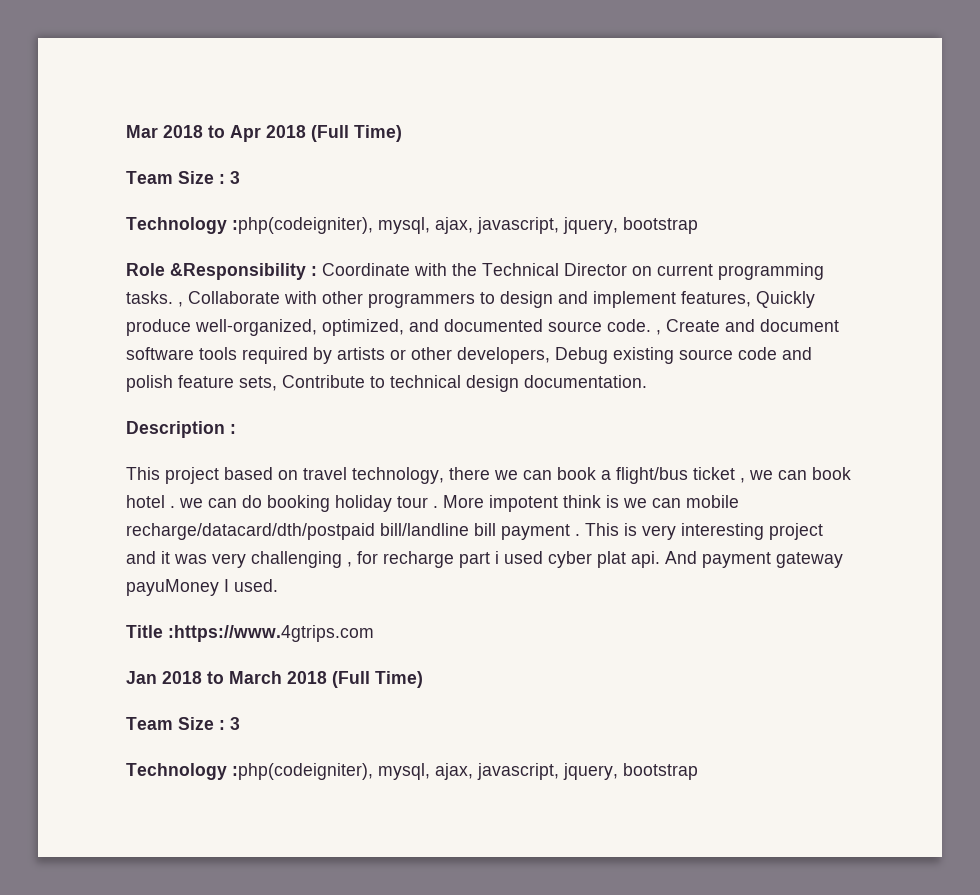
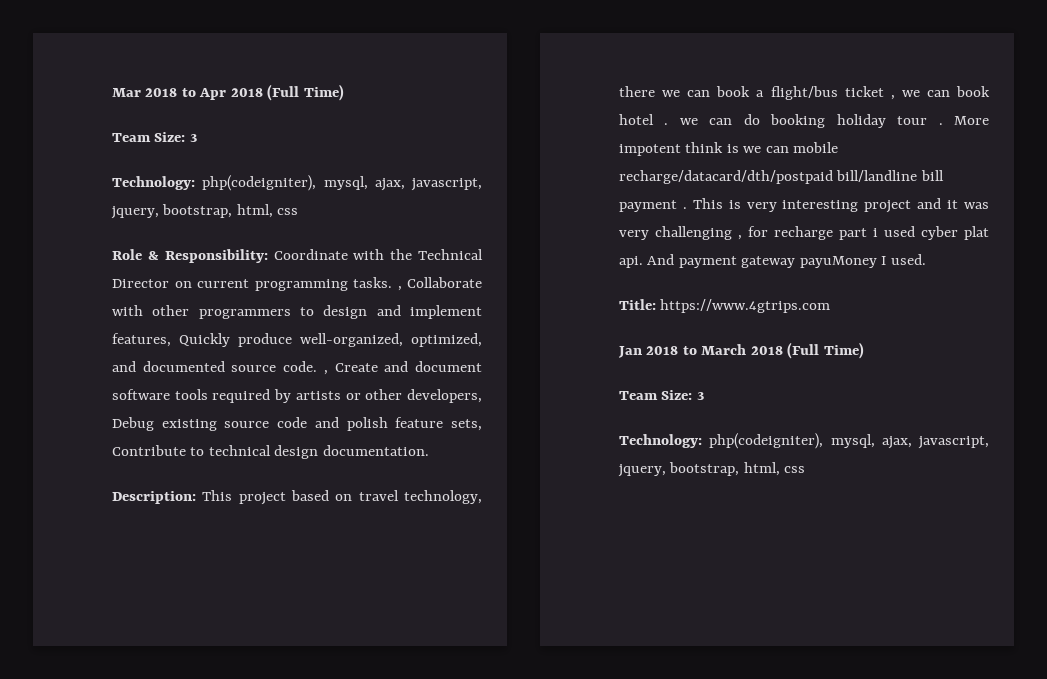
  Mar 2018 to Apr 2018 (Full Time)
- Team Size : 3
- Technology :php(codeigniter), mysql, ajax, javascript, jquery, bootstrap
+ Team Size: 3
+ Technology: php(codeigniter), mysql, ajax, javascript, jquery, bootstrap, html, css
- Role &Responsibility : Coordinate with the Technical Director on current programming tasks. , Collaborate with other programmers to design and implement features, Quickly produce well-organized, optimized, and documented source code. , Create and document software tools required by artists or other developers, Debug existing source code and polish feature sets, Contribute to technical design documentation.
+ Role & Responsibility: Coordinate with the Technical Director on current programming tasks. , Collaborate with other programmers to design and implement features, Quickly produce well-organized, optimized, and documented source code. , Create and document software tools required by artists or other developers, Debug existing source code and polish feature sets, Contribute to technical design documentation.
- Description :
- This project based on travel technology, there we can book a flight/bus ticket , we can book hotel . we can do booking holiday tour .
+ Description: This project based on travel technology, there we can book a flight/bus ticket , we can book hotel . we can do booking holiday tour .
- Title :https://www.4gtrips.com
+ Title: https://www.4gtrips.com
  Jan 2018 to March 2018 (Full Time)
- Team Size : 3
- Technology :php(codeigniter), mysql, ajax, javascript, jquery, bootstrap
+ Team Size: 3
+ Technology: php(codeigniter), mysql, ajax, javascript, jquery, bootstrap, html, css

